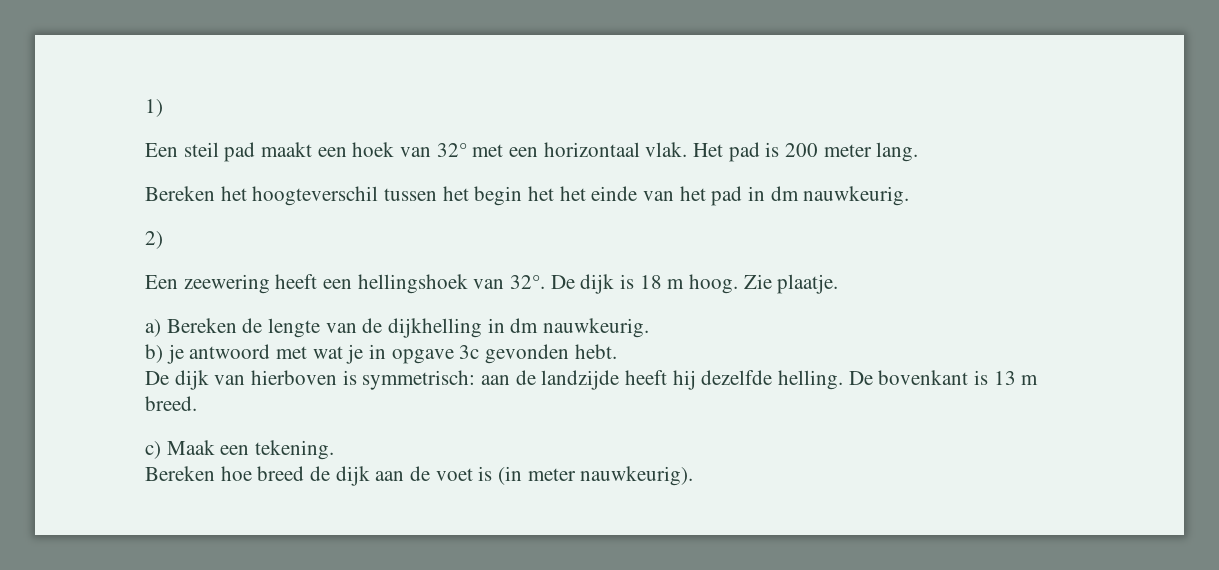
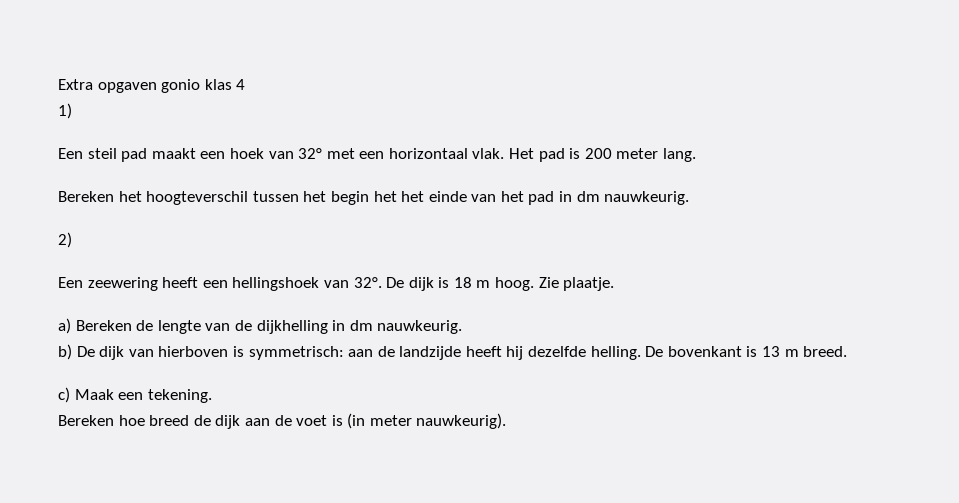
+ Extra opgaven gonio klas 4
- b) je antwoord met wat je in opgave 3c gevonden hebt.
- De dijk van hierboven is symmetrisch: aan de landzijde heeft hij dezelfde helling.
+ b) De dijk van hierboven is symmetrisch: aan de landzijde heeft hij dezelfde helling.

